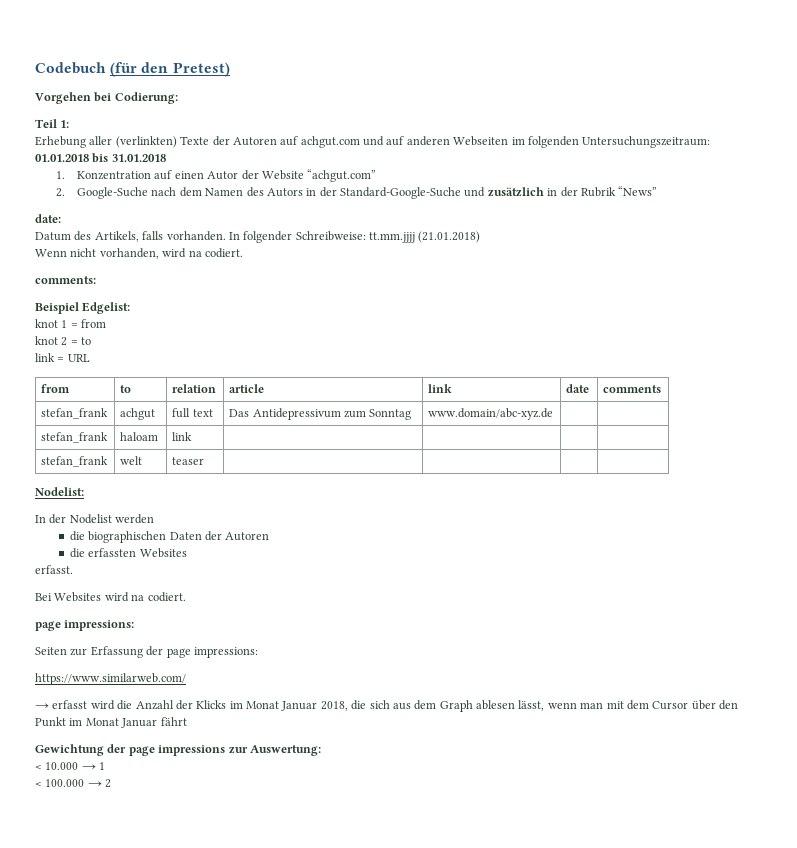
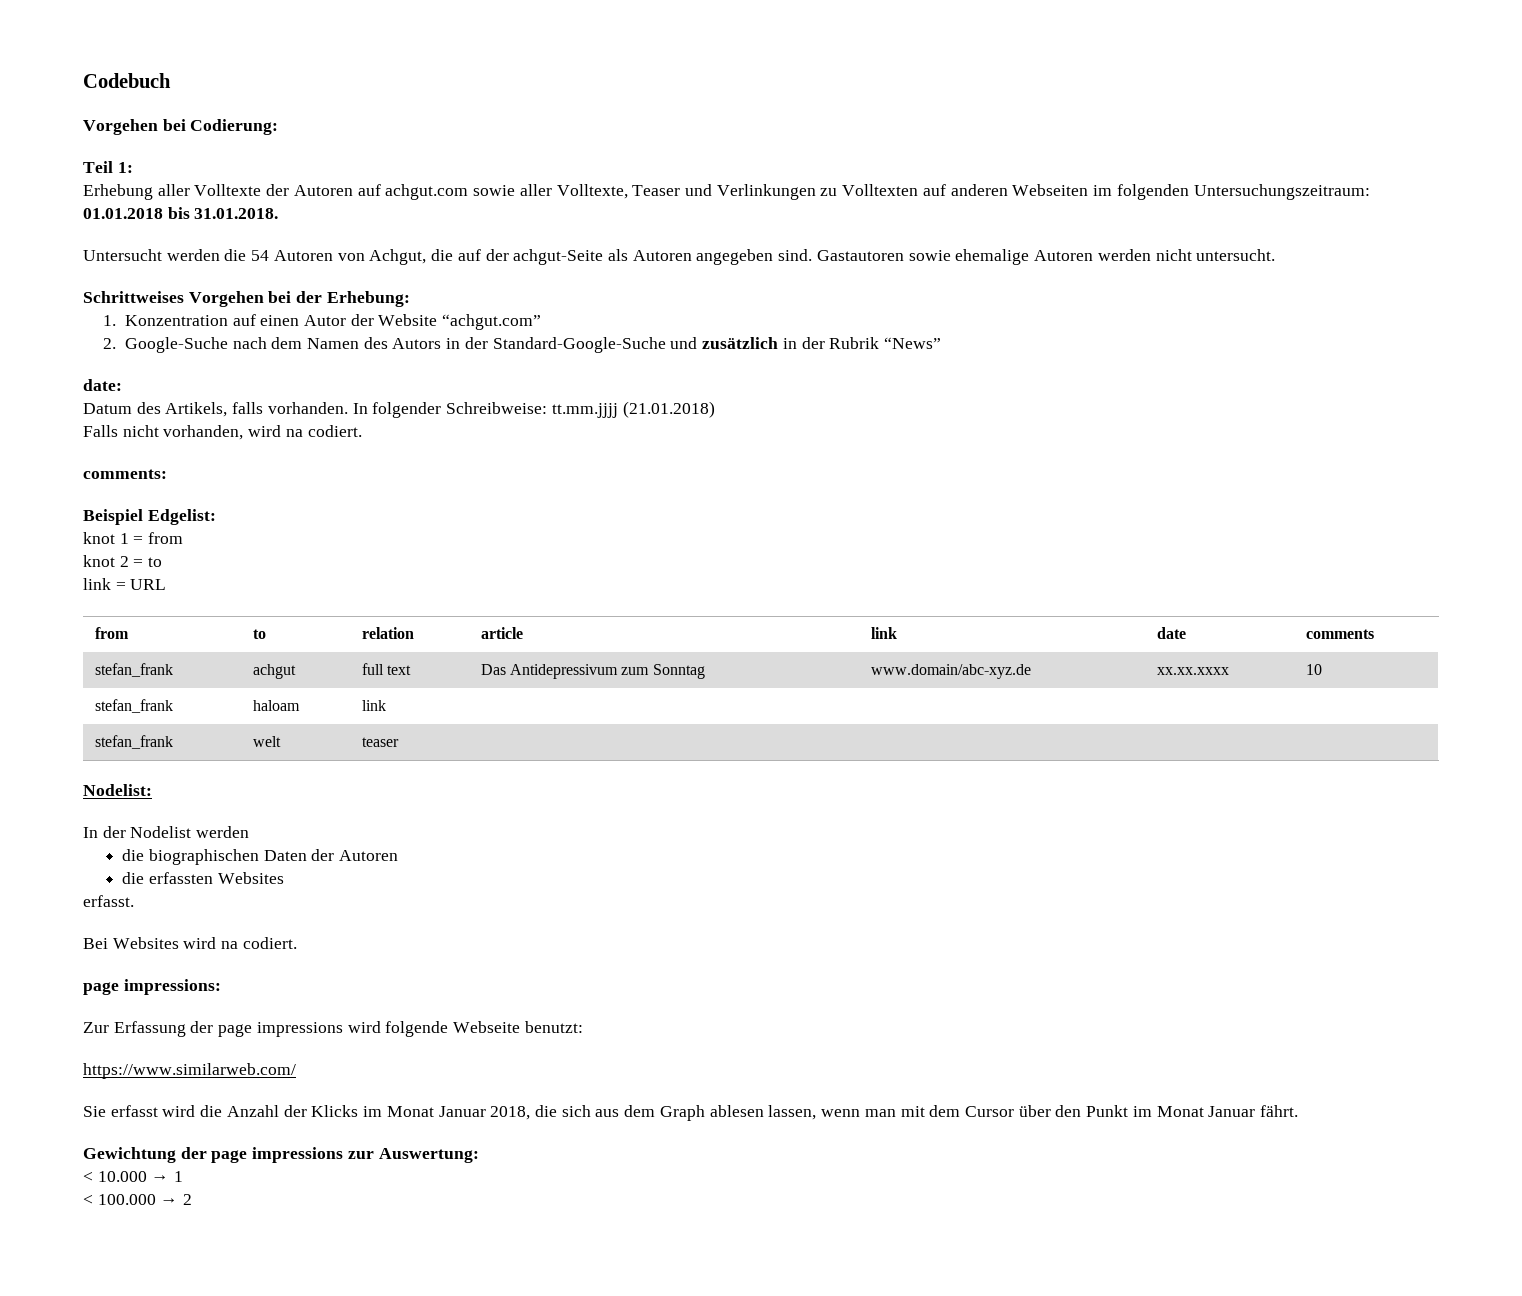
- Codebuch (für den Pretest)
+ Codebuch
- Erhebung aller (verlinkten) Texte der Autoren auf achgut.com und auf anderen Webseiten im folgenden Untersuchungszeitraum: 01.01.2018 bis 31.01.2018
+ Erhebung aller Volltexte der Autoren auf achgut.com sowie aller Volltexte, Teaser und Verlinkungen zu Volltexten auf anderen Webseiten im folgenden Untersuchungszeitraum: 01.01.2018 bis 31.01.2018.
+ Untersucht werden die 54 Autoren von Achgut, die auf der achgut-Seite als Autoren angegeben sind. Gastautoren sowie ehemalige Autoren werden nicht untersucht.
+ Schrittweises Vorgehen bei der Erhebung:
- Wenn nicht vorhanden, wird na codiert.
+ Falls nicht vorhanden, wird na codiert.
- stefan_frank | achgut | full text | Das Antidepressivum zum Sonntag | www.domain/abc-xyz.de | |
+ stefan_frank | achgut | full text | Das Antidepressivum zum Sonntag | www.domain/abc-xyz.de | xx.xx.xxxx | 10
- Seiten zur Erfassung der page impressions:
+ Zur Erfassung der page impressions wird folgende Webseite benutzt:
- → erfasst wird die Anzahl der Klicks im Monat Januar 2018, die sich aus dem Graph ablesen lässt, wenn man mit dem Cursor über den Punkt im Monat Januar fährt
+ Sie erfasst wird die Anzahl der Klicks im Monat Januar 2018, die sich aus dem Graph ablesen lassen, wenn man mit dem Cursor über den Punkt im Monat Januar fährt.

